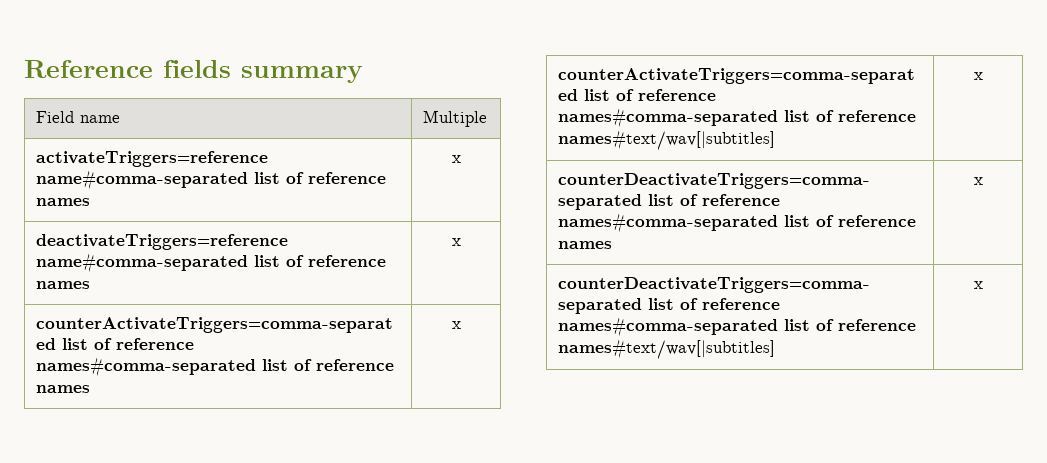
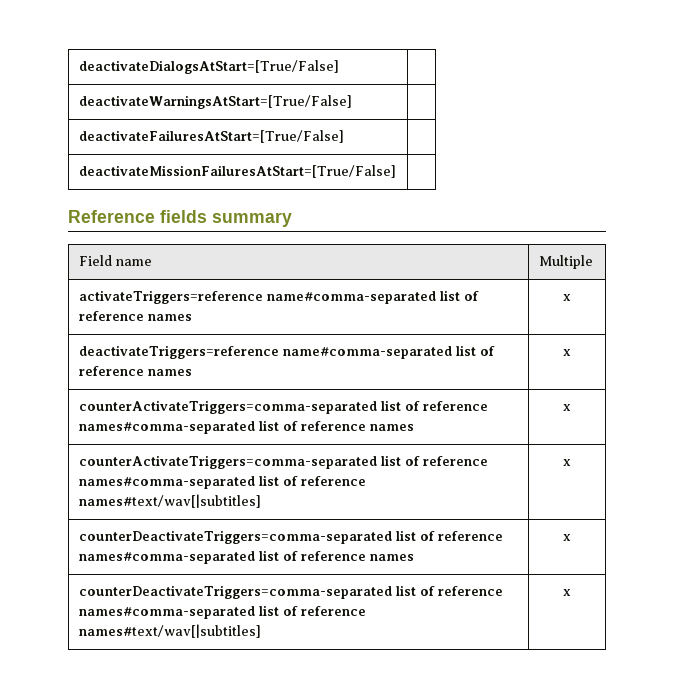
+ deactivateDialogsAtStart=[True/False] |
+ deactivateWarningsAtStart=[True/False] |
+ deactivateFailuresAtStart=[True/False] |
+ deactivateMissionFailuresAtStart=[True/False] |

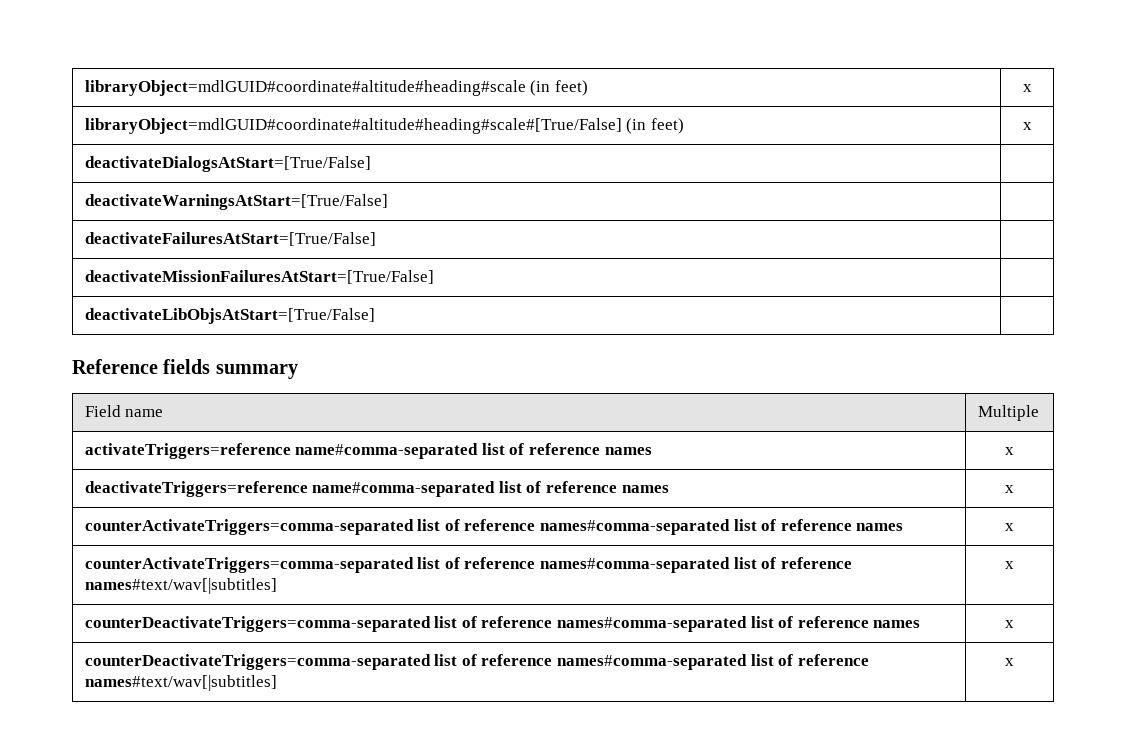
+ libraryObject=mdlGUID#coordinate#altitude#heading#scale (in feet) | x
+ libraryObject=mdlGUID#coordinate#altitude#heading#scale#[True/False] (in feet) | x
+ deactivateLibObjsAtStart=[True/False] |

